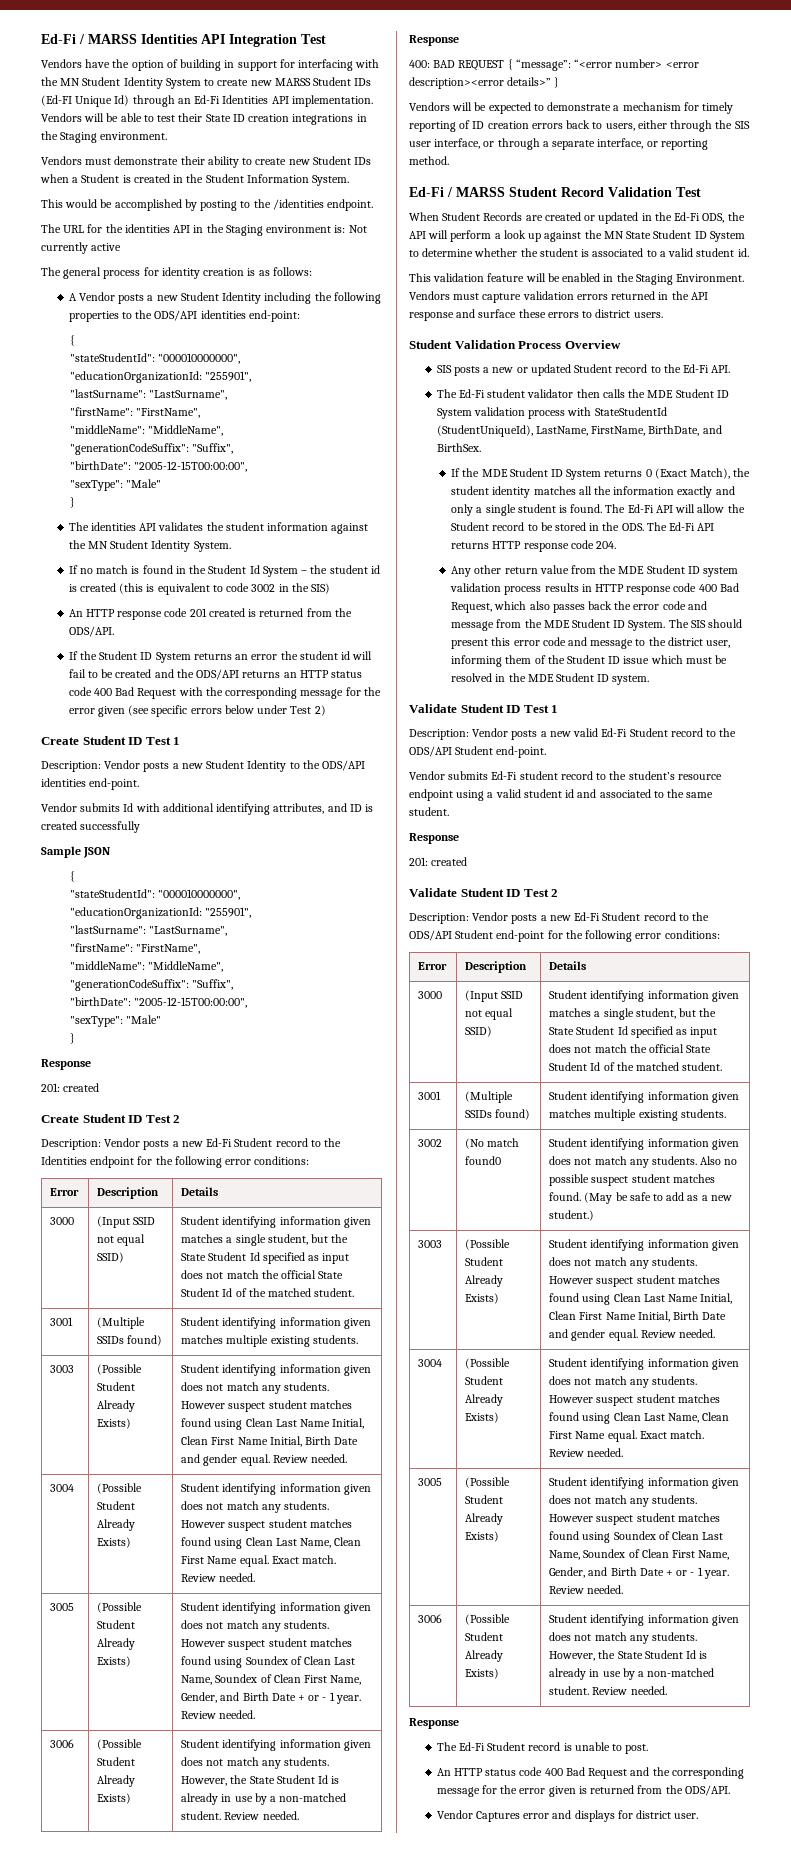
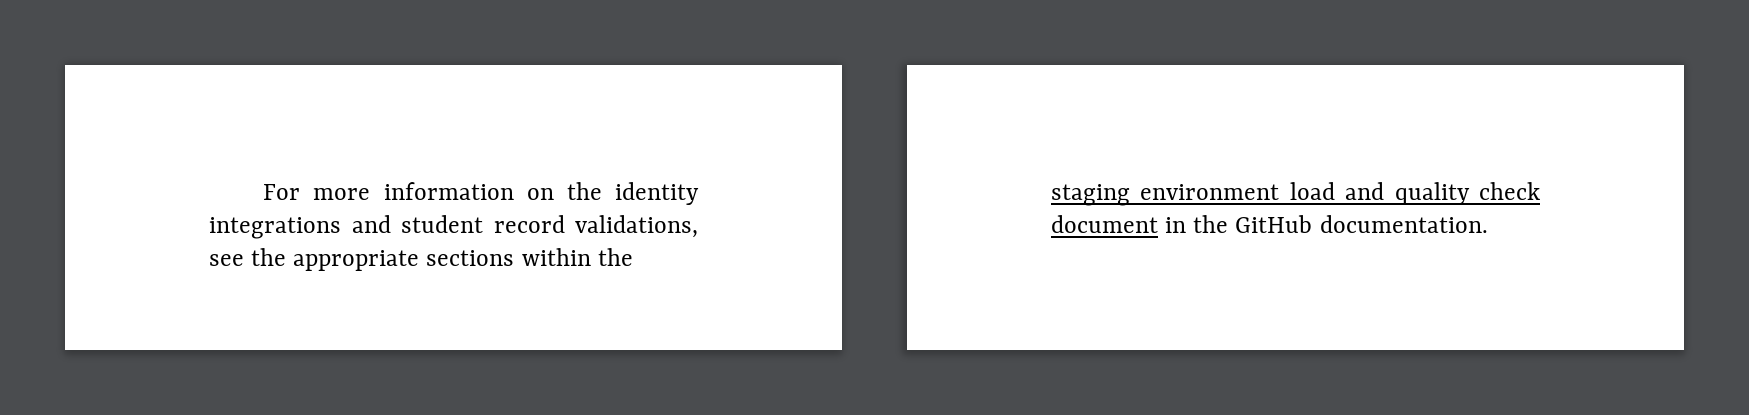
- Ed-Fi / MARSS Identities API Integration Test
- Vendors have the option of building in support for interfacing with the MN Student Identity System to create new MARSS Student IDs (Ed-FI Unique Id) through an Ed-Fi Identities API implementation. Vendors will be able to test their State ID creation integrations in the Staging environment.
- Vendors must demonstrate their ability to create new Student IDs when a Student is created in the Student Information System.
- This would be accomplished by posting to the /identities endpoint.
- The URL for the identities API in the Staging environment is: Not currently active
- The general process for identity creation is as follows:
- A Vendor posts a new Student Identity including the following properties to the ODS/API identities end-point:
- {
- "stateStudentId": "000010000000",
- "educationOrganizationId: "255901",
- "lastSurname": "LastSurname",
- "firstName": "FirstName",
- "middleName": "MiddleName",
- "generationCodeSuffix": "Suffix",
- "birthDate": "2005-12-15T00:00:00",
- "sexType": "Male"
- }
- The identities API validates the student information against the MN Student Identity System.
- If no match is found in the Student Id System – the student id is created (this is equivalent to code 3002 in the SIS)
- An HTTP response code 201 created is returned from the ODS/API.
- If the Student ID System returns an error the student id will fail to be created and the ODS/API returns an HTTP status code 400 Bad Request with the corresponding message for the error given (see specific errors below under Test 2)
- Create Student ID Test 1
- Description: Vendor posts a new Student Identity to the ODS/API identities end-point.
- Vendor submits Id with additional identifying attributes, and ID is created successfully
- Sample JSON
- {
- "stateStudentId": "000010000000",
- "educationOrganizationId: "255901",
- "lastSurname": "LastSurname",
- "firstName": "FirstName",
- "middleName": "MiddleName",
- "generationCodeSuffix": "Suffix",
- "birthDate": "2005-12-15T00:00:00",
- "sexType": "Male"
- }
- Response
- 201: created
- Create Student ID Test 2
- Description: Vendor posts a new Ed-Fi Student record to the Identities endpoint for the following error conditions:
- Error | Description | Details
- 3000 | (Input SSID not equal SSID) | Student identifying information given matches a single student, but the State Student Id specified as input does not match the official State Student Id of the matched student.
- 3001 | (Multiple SSIDs found) | Student identifying information given matches multiple existing students.
- 3003 | (Possible Student Already Exists) | Student identifying information given does not match any students. However suspect student matches found using Clean Last Name Initial, Clean First Name Initial, Birth Date and gender equal. Review needed.
- 3004 | (Possible Student Already Exists) | Student identifying information given does not match any students. However suspect student matches found using Clean Last Name, Clean First Name equal. Exact match. Review needed.
- 3005 | (Possible Student Already Exists) | Student identifying information given does not match any students. However suspect student matches found using Soundex of Clean Last Name, Soundex of Clean First Name, Gender, and Birth Date + or - 1 year. Review needed.
- 3006 | (Possible Student Already Exists) | Student identifying information given does not match any students. However, the State Student Id is already in use by a non-matched student. Review needed.
- Response
- 400: BAD REQUEST { “message”: “<error number> <error description><error details>” }
- Vendors will be expected to demonstrate a mechanism for timely reporting of ID creation errors back to users, either through the SIS user interface, or through a separate interface, or reporting method.
- Ed-Fi / MARSS Student Record Validation Test
- When Student Records are created or updated in the Ed-Fi ODS, the API will perform a look up against the MN State Student ID System to determine whether the student is associated to a valid student id.
- This validation feature will be enabled in the Staging Environment. Vendors must capture validation errors returned in the API response and surface these errors to district users.
- Student Validation Process Overview
- SIS posts a new or updated Student record to the Ed-Fi API.
- The Ed-Fi student validator then calls the MDE Student ID System validation process with StateStudentId (StudentUniqueId), LastName, FirstName, BirthDate, and BirthSex.
- If the MDE Student ID System returns 0 (Exact Match), the student identity matches all the information exactly and only a single student is found. The Ed-Fi API will allow the Student record to be stored in the ODS. The Ed-Fi API returns HTTP response code 204.
- Any other return value from the MDE Student ID system validation process results in HTTP response code 400 Bad Request, which also passes back the error code and message from the MDE Student ID System. The SIS should present this error code and message to the district user, informing them of the Student ID issue which must be resolved in the MDE Student ID system.
- Validate Student ID Test 1
- Description: Vendor posts a new valid Ed-Fi Student record to the ODS/API Student end-point.
- Vendor submits Ed-Fi student record to the student’s resource endpoint using a valid student id and associated to the same student.
- Response
- 201: created
- Validate Student ID Test 2
- Description: Vendor posts a new Ed-Fi Student record to the ODS/API Student end-point for the following error conditions:
- Error | Description | Details
- 3000 | (Input SSID not equal SSID) | Student identifying information given matches a single student, but the State Student Id specified as input does not match the official State Student Id of the matched student.
- 3001 | (Multiple SSIDs found) | Student identifying information given matches multiple existing students.
- 3002 | (No match found0 | Student identifying information given does not match any students. Also no possible suspect student matches found. (May be safe to add as a new student.)
- 3003 | (Possible Student Already Exists) | Student identifying information given does not match any students. However suspect student matches found using Clean Last Name Initial, Clean First Name Initial, Birth Date and gender equal. Review needed.
- 3004 | (Possible Student Already Exists) | Student identifying information given does not match any students. However suspect student matches found using Clean Last Name, Clean First Name equal. Exact match. Review needed.
- 3005 | (Possible Student Already Exists) | Student identifying information given does not match any students. However suspect student matches found using Soundex of Clean Last Name, Soundex of Clean First Name, Gender, and Birth Date + or - 1 year. Review needed.
- 3006 | (Possible Student Already Exists) | Student identifying information given does not match any students. However, the State Student Id is already in use by a non-matched student. Review needed.
- Response
- The Ed-Fi Student record is unable to post.
- An HTTP status code 400 Bad Request and the corresponding message for the error given is returned from the ODS/API.
- Vendor Captures error and displays for district user.
+ For more information on the identity integrations and student record validations, see the appropriate sections within the staging environment load and quality check document in the GitHub documentation.

